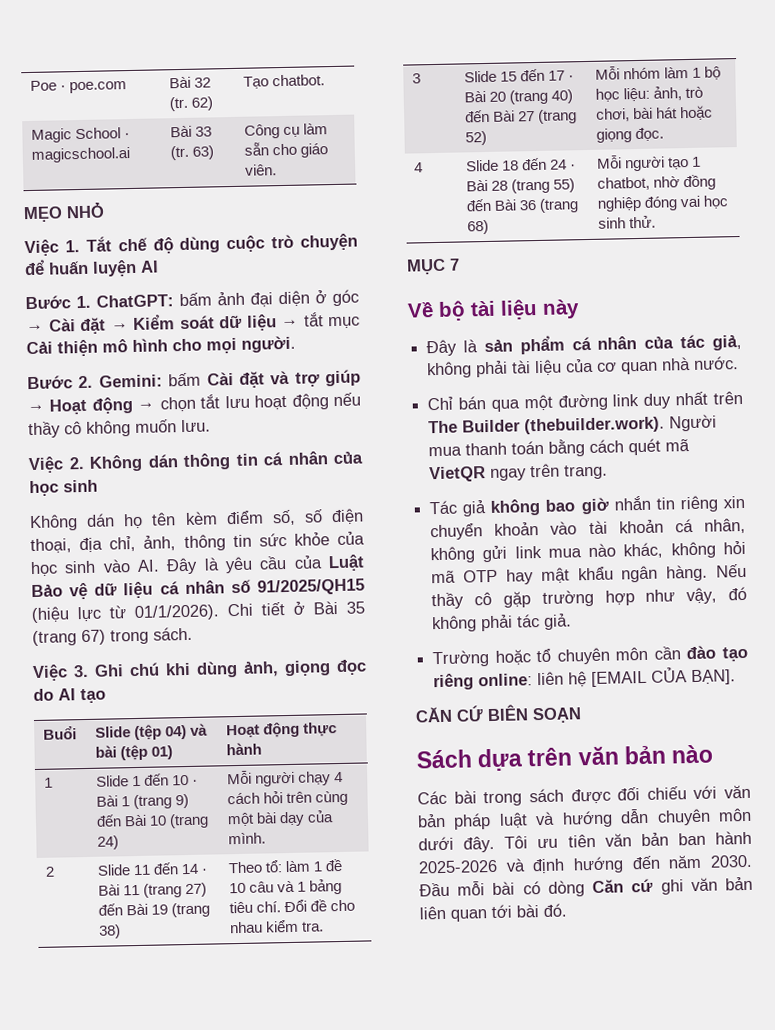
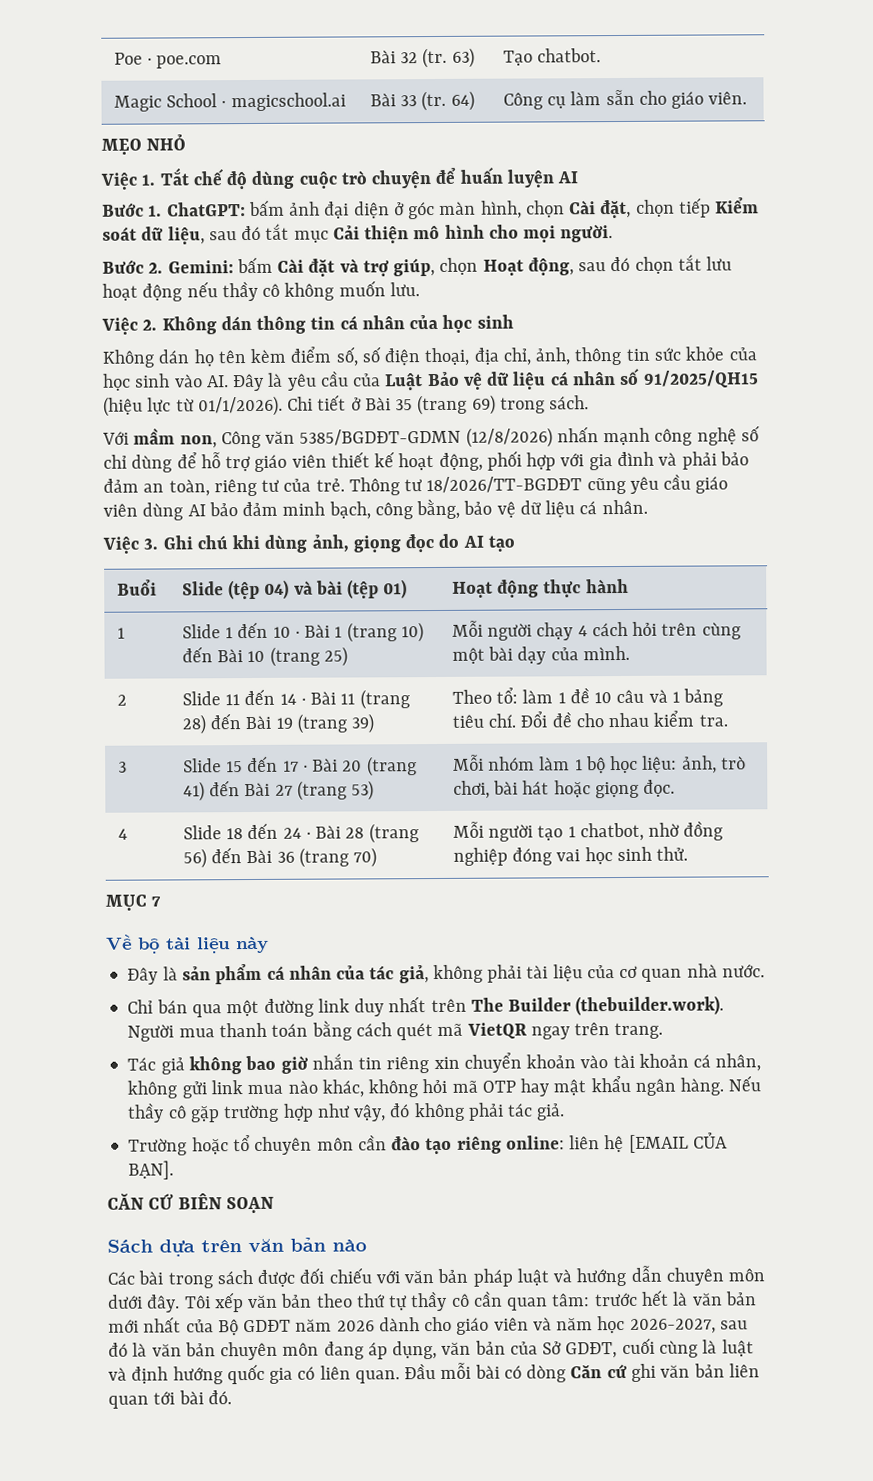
- Poe · poe.com | Bài 32 (tr. 62) | Tạo chatbot.
+ Poe · poe.com | Bài 32 (tr. 63) | Tạo chatbot.
- Magic School · magicschool.ai | Bài 33 (tr. 63) | Công cụ làm sẵn cho giáo viên.
+ Magic School · magicschool.ai | Bài 33 (tr. 64) | Công cụ làm sẵn cho giáo viên.
- Bước 1. ChatGPT: bấm ảnh đại diện ở góc → Cài đặt → Kiểm soát dữ liệu → tắt mục Cải thiện mô hình cho mọi người.
+ Bước 1. ChatGPT: bấm ảnh đại diện ở góc màn hình, chọn Cài đặt, chọn tiếp Kiểm soát dữ liệu, sau đó tắt mục Cải thiện mô hình cho mọi người.
- Bước 2. Gemini: bấm Cài đặt và trợ giúp → Hoạt động → chọn tắt lưu hoạt động nếu thầy cô không muốn lưu.
+ Bước 2. Gemini: bấm Cài đặt và trợ giúp, chọn Hoạt động, sau đó chọn tắt lưu hoạt động nếu thầy cô không muốn lưu.
- Chi tiết ở Bài 35 (trang 67) trong sách.
+ Chi tiết ở Bài 35 (trang 69) trong sách.
+ Với mầm non, Công văn 5385/BGDĐT-GDMN (12/8/2026) nhấn mạnh công nghệ số chỉ dùng để hỗ trợ giáo viên thiết kế hoạt động, phối hợp với gia đình và phải bảo đảm an toàn, riêng tư của trẻ. Thông tư 18/2026/TT-BGDĐT cũng yêu cầu giáo viên dùng AI bảo đảm minh bạch, công bằng, bảo vệ dữ liệu cá nhân.
- 1 | Slide 1 đến 10 · Bài 1 (trang 9) đến Bài 10 (trang 24) | Mỗi người chạy 4 cách hỏi trên cùng một bài dạy của mình.
+ 1 | Slide 1 đến 10 · Bài 1 (trang 10) đến Bài 10 (trang 25) | Mỗi người chạy 4 cách hỏi trên cùng một bài dạy của mình.
- 2 | Slide 11 đến 14 · Bài 11 (trang 27) đến Bài 19 (trang 38) | Theo tổ: làm 1 đề 10 câu và 1 bảng tiêu chí. Đổi đề cho nhau kiểm tra.
+ 2 | Slide 11 đến 14 · Bài 11 (trang 28) đến Bài 19 (trang 39) | Theo tổ: làm 1 đề 10 câu và 1 bảng tiêu chí. Đổi đề cho nhau kiểm tra.
- 3 | Slide 15 đến 17 · Bài 20 (trang 40) đến Bài 27 (trang 52) | Mỗi nhóm làm 1 bộ học liệu: ảnh, trò chơi, bài hát hoặc giọng đọc.
+ 3 | Slide 15 đến 17 · Bài 20 (trang 41) đến Bài 27 (trang 53) | Mỗi nhóm làm 1 bộ học liệu: ảnh, trò chơi, bài hát hoặc giọng đọc.
- 4 | Slide 18 đến 24 · Bài 28 (trang 55) đến Bài 36 (trang 68) | Mỗi người tạo 1 chatbot, nhờ đồng nghiệp đóng vai học sinh thử.
+ 4 | Slide 18 đến 24 · Bài 28 (trang 56) đến Bài 36 (trang 70) | Mỗi người tạo 1 chatbot, nhờ đồng nghiệp đóng vai học sinh thử.
- Tôi ưu tiên văn bản ban hành 2025-2026 và định hướng đến năm 2030.
+ Tôi xếp văn bản theo thứ tự thầy cô cần quan tâm: trước hết là văn bản mới nhất của Bộ GDĐT năm 2026 dành cho giáo viên và năm học 2026-2027, sau đó là văn bản chuyên môn đang áp dụng, văn bản của Sở GDĐT, cuối cùng là luật và định hướng quốc gia có liên quan.

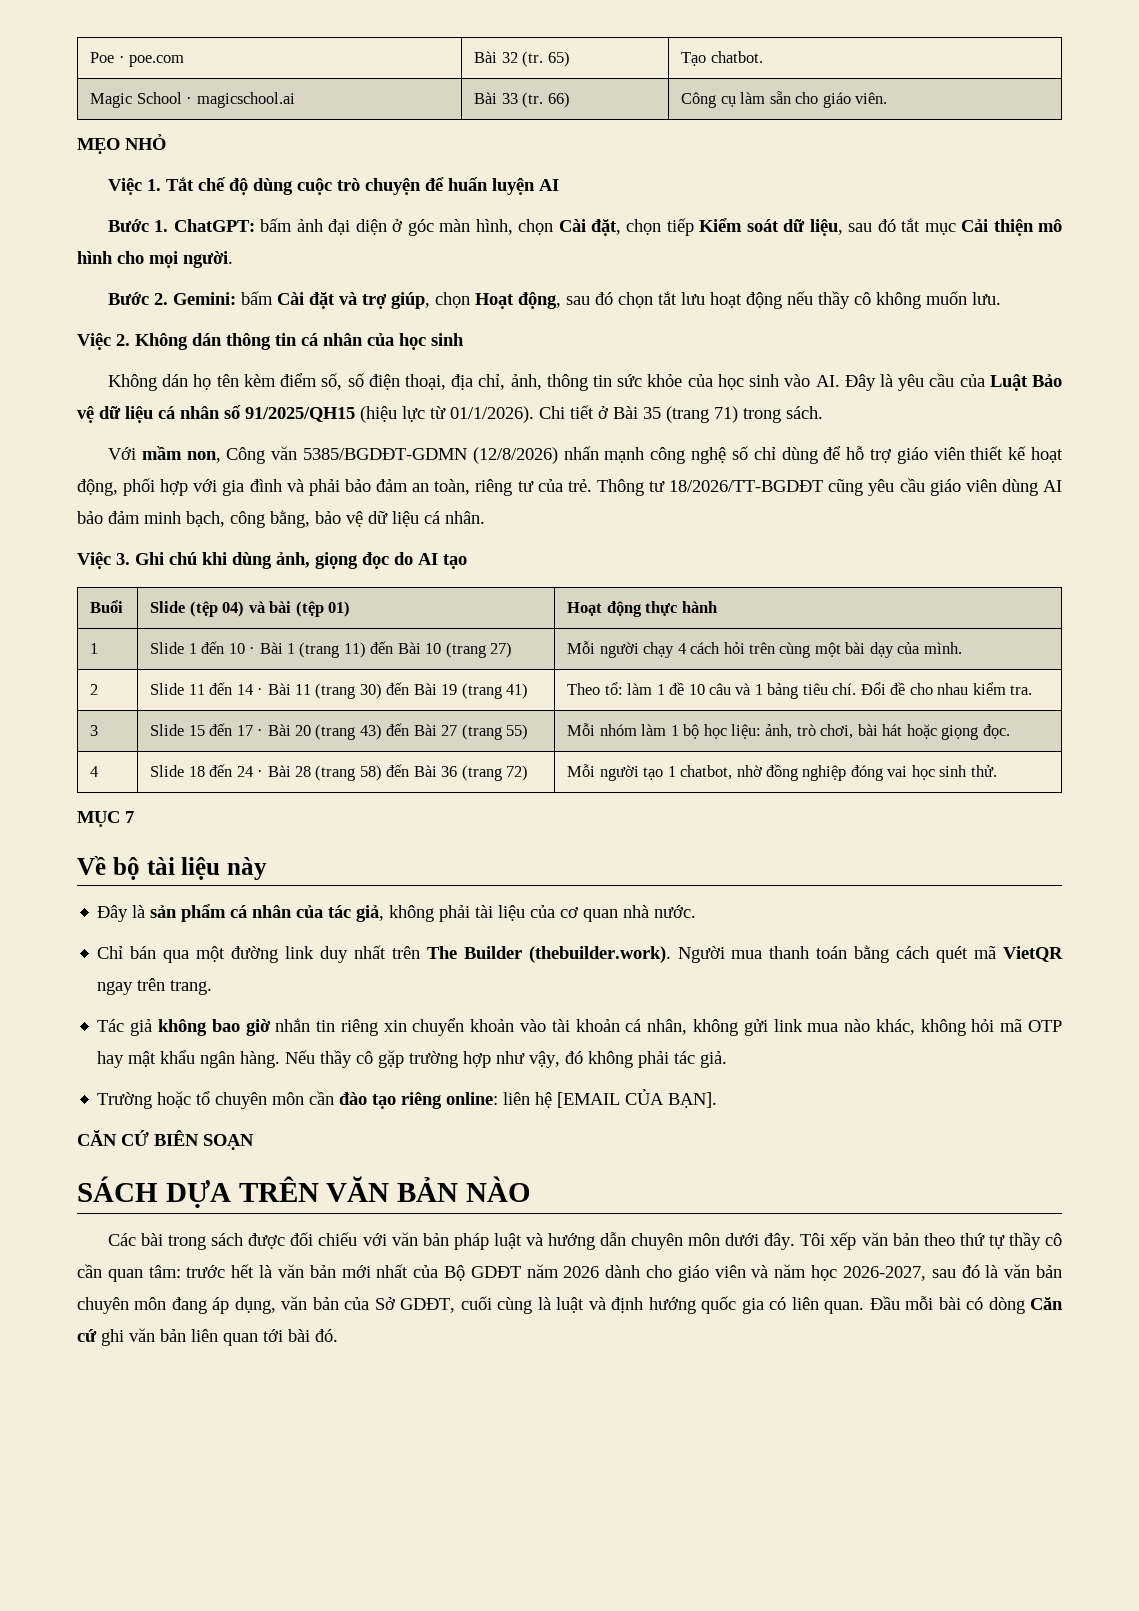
- Poe · poe.com | Bài 32 (tr. 63) | Tạo chatbot.
+ Poe · poe.com | Bài 32 (tr. 65) | Tạo chatbot.
- Magic School · magicschool.ai | Bài 33 (tr. 64) | Công cụ làm sẵn cho giáo viên.
+ Magic School · magicschool.ai | Bài 33 (tr. 66) | Công cụ làm sẵn cho giáo viên.
- Chi tiết ở Bài 35 (trang 69) trong sách.
+ Chi tiết ở Bài 35 (trang 71) trong sách.
- 1 | Slide 1 đến 10 · Bài 1 (trang 10) đến Bài 10 (trang 25) | Mỗi người chạy 4 cách hỏi trên cùng một bài dạy của mình.
+ 1 | Slide 1 đến 10 · Bài 1 (trang 11) đến Bài 10 (trang 27) | Mỗi người chạy 4 cách hỏi trên cùng một bài dạy của mình.
- 2 | Slide 11 đến 14 · Bài 11 (trang 28) đến Bài 19 (trang 39) | Theo tổ: làm 1 đề 10 câu và 1 bảng tiêu chí. Đổi đề cho nhau kiểm tra.
+ 2 | Slide 11 đến 14 · Bài 11 (trang 30) đến Bài 19 (trang 41) | Theo tổ: làm 1 đề 10 câu và 1 bảng tiêu chí. Đổi đề cho nhau kiểm tra.
- 3 | Slide 15 đến 17 · Bài 20 (trang 41) đến Bài 27 (trang 53) | Mỗi nhóm làm 1 bộ học liệu: ảnh, trò chơi, bài hát hoặc giọng đọc.
+ 3 | Slide 15 đến 17 · Bài 20 (trang 43) đến Bài 27 (trang 55) | Mỗi nhóm làm 1 bộ học liệu: ảnh, trò chơi, bài hát hoặc giọng đọc.
- 4 | Slide 18 đến 24 · Bài 28 (trang 56) đến Bài 36 (trang 70) | Mỗi người tạo 1 chatbot, nhờ đồng nghiệp đóng vai học sinh thử.
+ 4 | Slide 18 đến 24 · Bài 28 (trang 58) đến Bài 36 (trang 72) | Mỗi người tạo 1 chatbot, nhờ đồng nghiệp đóng vai học sinh thử.
- Sách dựa trên văn bản nào
+ SÁCH DỰA TRÊN VĂN BẢN NÀO

